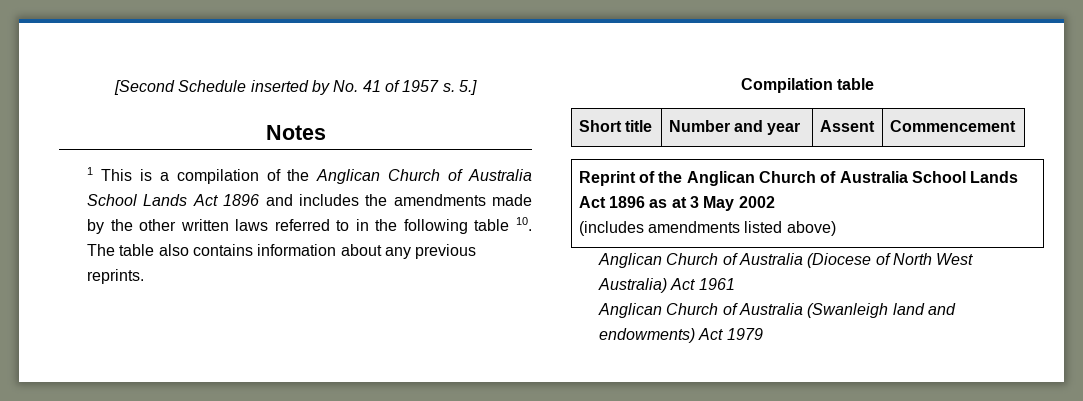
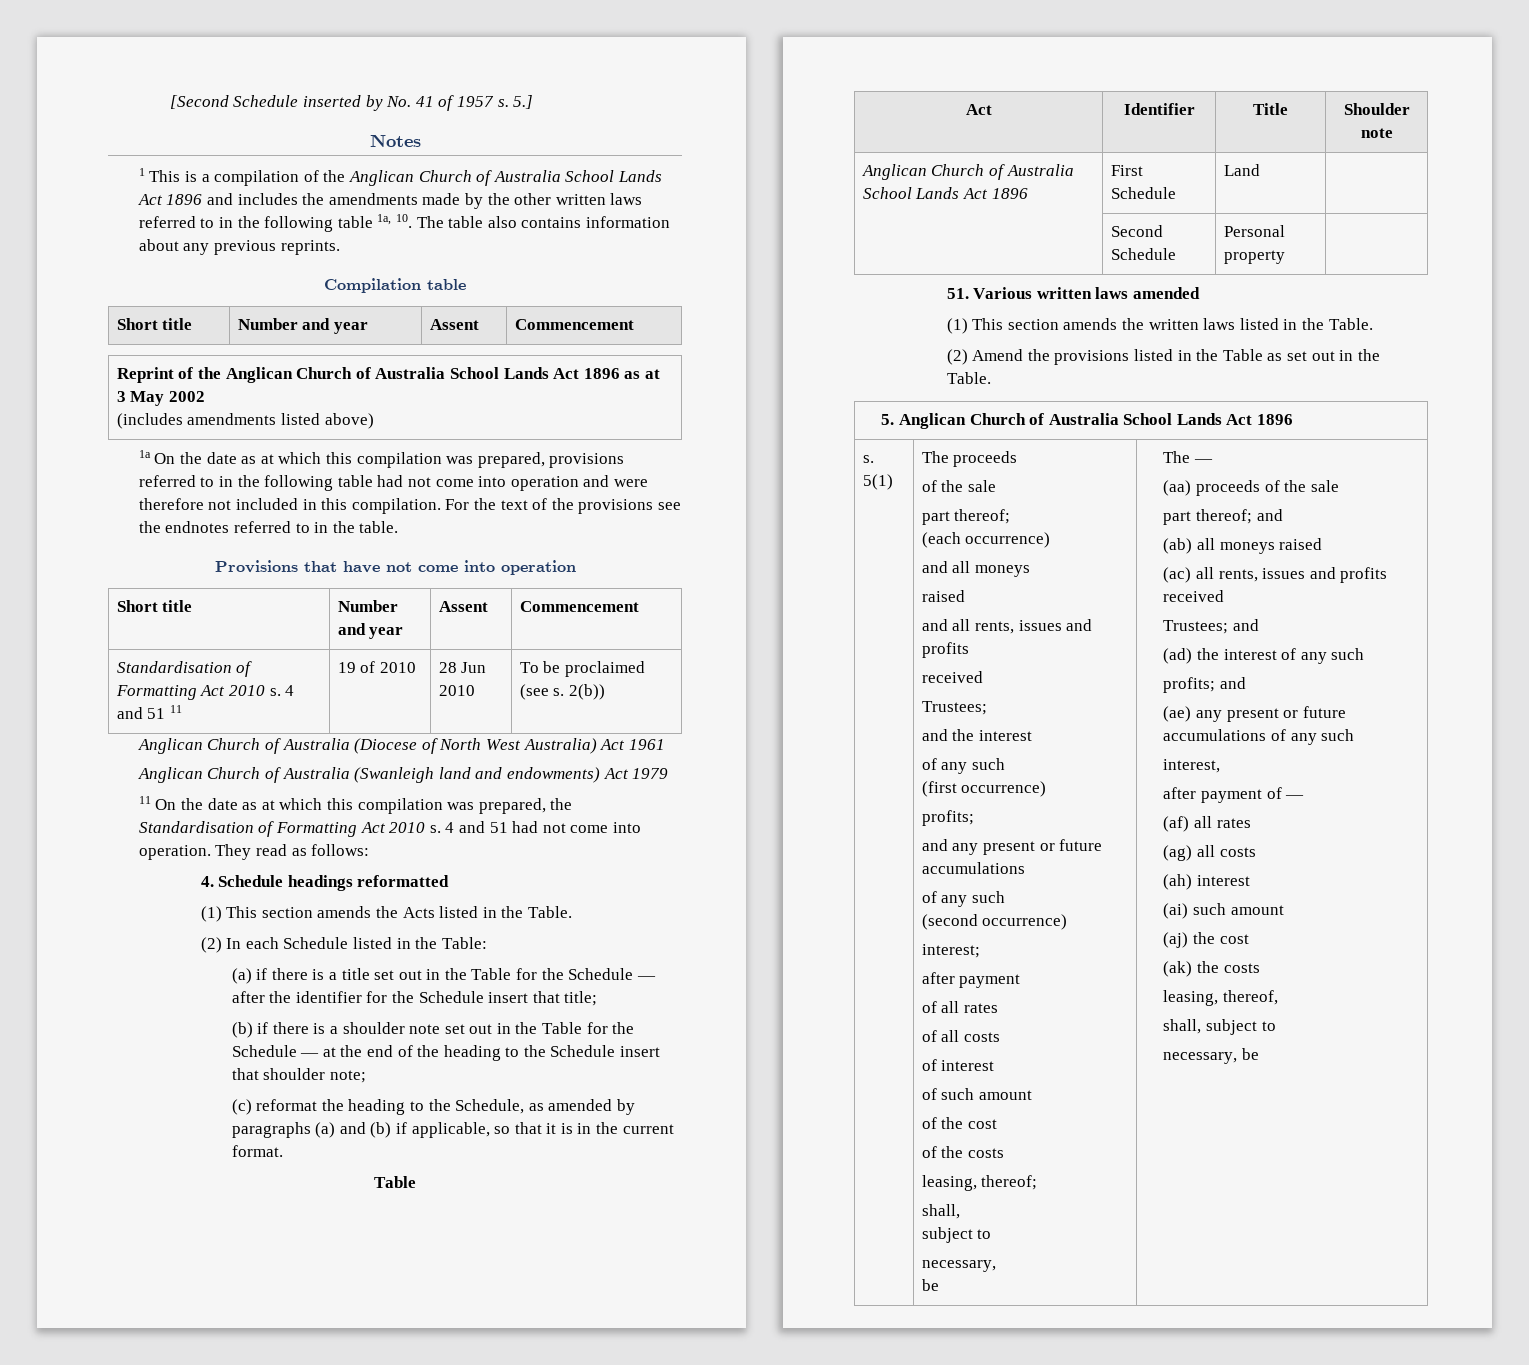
- 1 This is a compilation of the Anglican Church of Australia School Lands Act 1896 and includes the amendments made by the other written laws referred to in the following table 10. The table also contains information about any previous reprints.
+ 1 This is a compilation of the Anglican Church of Australia School Lands Act 1896 and includes the amendments made by the other written laws referred to in the following table 1a, 10. The table also contains information about any previous reprints.
+ 1a On the date as at which this compilation was prepared, provisions referred to in the following table had not come into operation and were therefore not included in this compilation. For the text of the provisions see the endnotes referred to in the table.
+ Provisions that have not come into operation
+ Short title | Number and year | Assent | Commencement
+ Standardisation of Formatting Act 2010 s. 4 and 51 11 | 19 of 2010 | 28 Jun 2010 | To be proclaimed (see s. 2(b))
+ 11 On the date as at which this compilation was prepared, the Standardisation of Formatting Act 2010 s. 4 and 51 had not come into operation. They read as follows:
+ 4. Schedule headings reformatted
+ (1) This section amends the Acts listed in the Table.
+ (2) In each Schedule listed in the Table:
+ (a) if there is a title set out in the Table for the Schedule — after the identifier for the Schedule insert that title;
+ (b) if there is a shoulder note set out in the Table for the Schedule — at the end of the heading to the Schedule insert that shoulder note;
+ (c) reformat the heading to the Schedule, as amended by paragraphs (a) and (b) if applicable, so that it is in the current format.
+ Table
+ Act | Identifier | Title | Shoulder note
+ Anglican Church of Australia School Lands Act 1896 | First Schedule | Land |
+ | Second Schedule | Personal property |
+ 51. Various written laws amended
+ (1) This section amends the written laws listed in the Table.
+ (2) Amend the provisions listed in the Table as set out in the Table.
+ 5. Anglican Church of Australia School Lands Act 1896
+ s. 5(1) | The proceeds
+ of the sale
+ part thereof;
+ (each occurrence)
+ and all moneys
+ raised
+ and all rents, issues and profits
+ received
+ Trustees;
+ and the interest
+ of any such
+ (first occurrence)
+ profits;
+ and any present or future accumulations
+ of any such
+ (second occurrence)
+ interest;
+ after payment
+ of all rates
+ of all costs
+ of interest
+ of such amount
+ of the cost
+ of the costs
+ leasing, thereof;
+ shall,
+ subject to
+ necessary,
+ be | The —
+ (aa) proceeds of the sale
+ part thereof; and
+ (ab) all moneys raised
+ (ac) all rents, issues and profits received
+ Trustees; and
+ (ad) the interest of any such
+ profits; and
+ (ae) any present or future accumulations of any such
+ interest,
+ after payment of —
+ (af) all rates
+ (ag) all costs
+ (ah) interest
+ (ai) such amount
+ (aj) the cost
+ (ak) the costs
+ leasing, thereof,
+ shall, subject to
+ necessary, be

